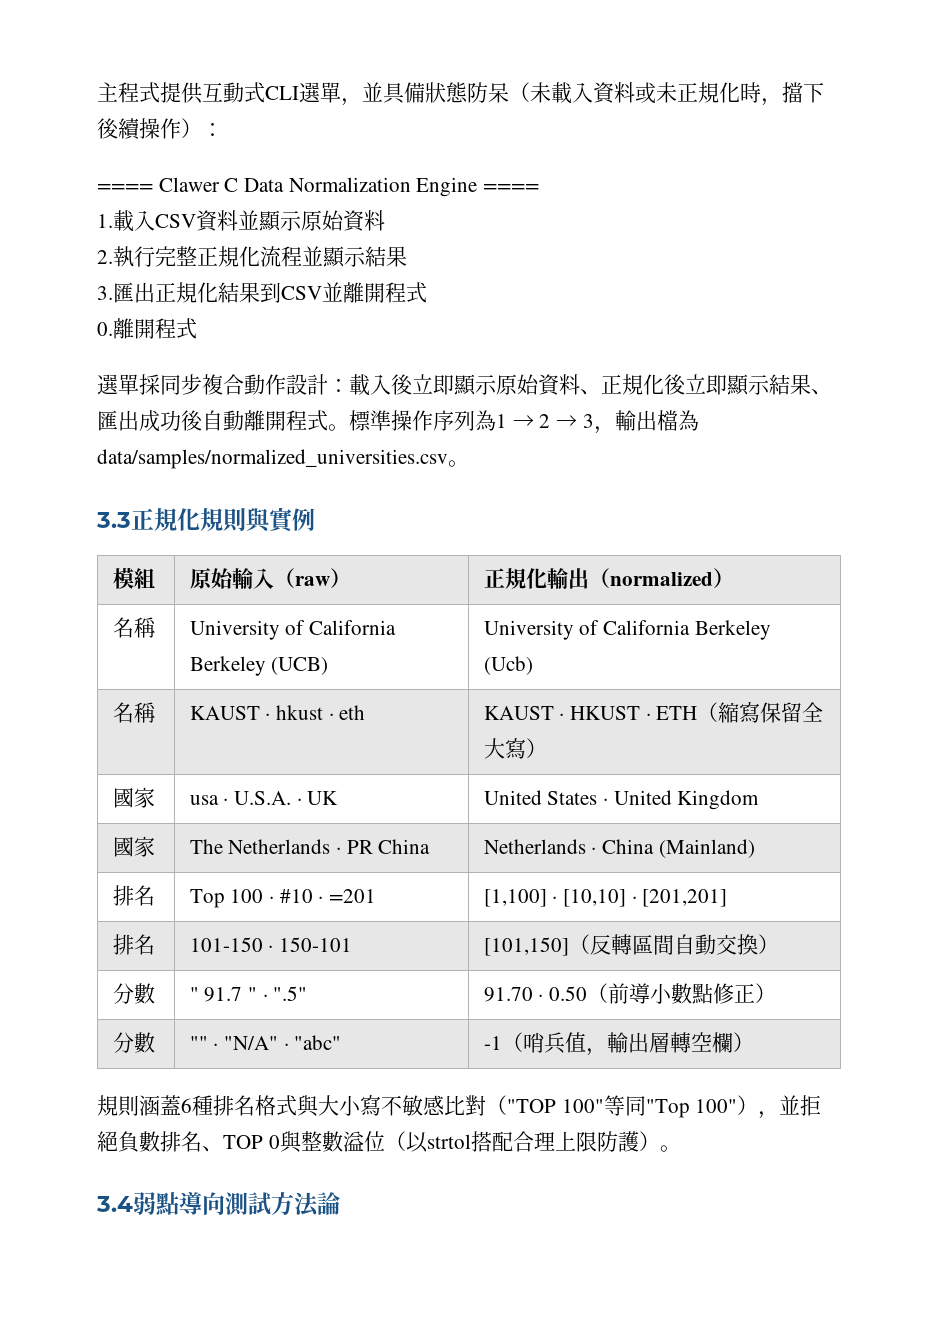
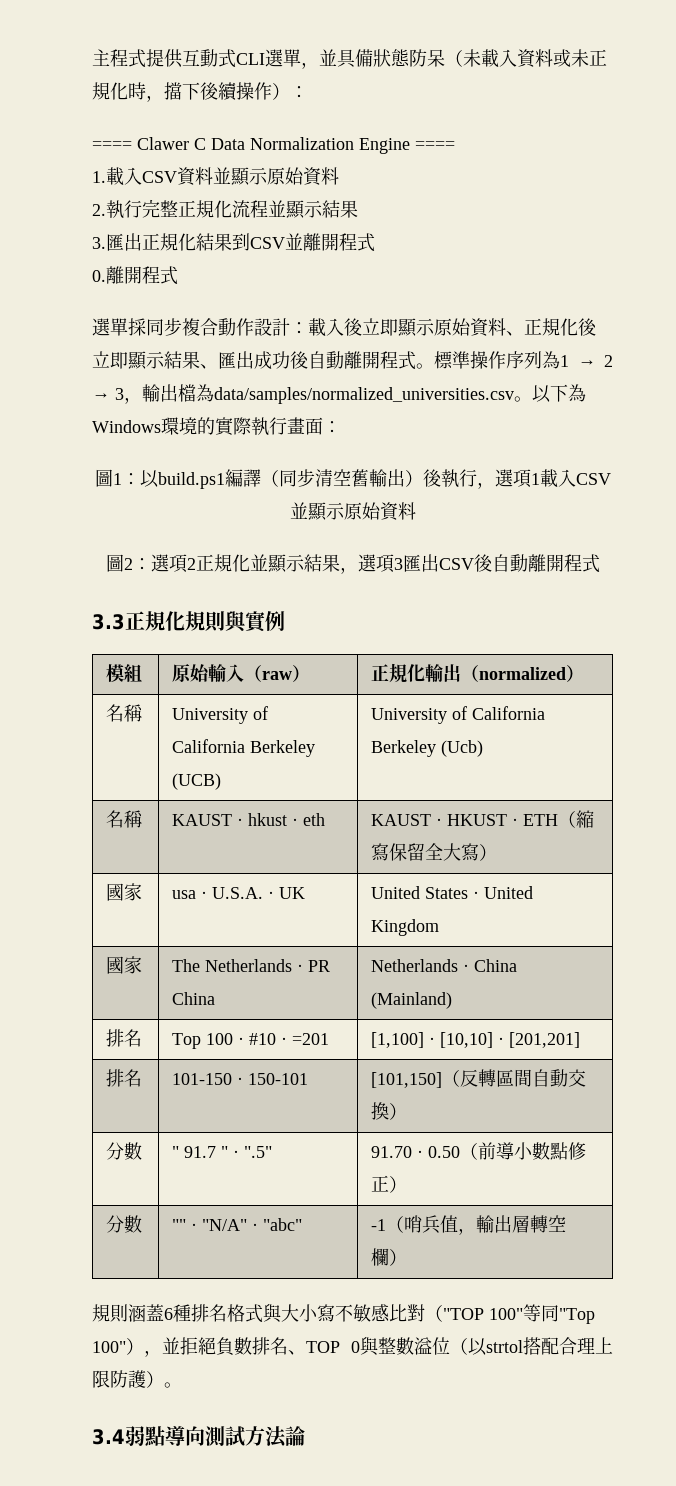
+ 以下為Windows環境的實際執行畫面：
+ 圖1：以build.ps1編譯（同步清空舊輸出）後執行，選項1載入CSV並顯示原始資料
+ 圖2：選項2正規化並顯示結果，選項3匯出CSV後自動離開程式

